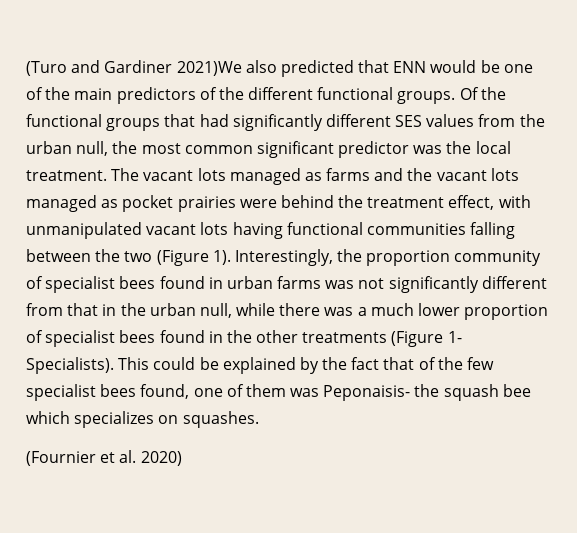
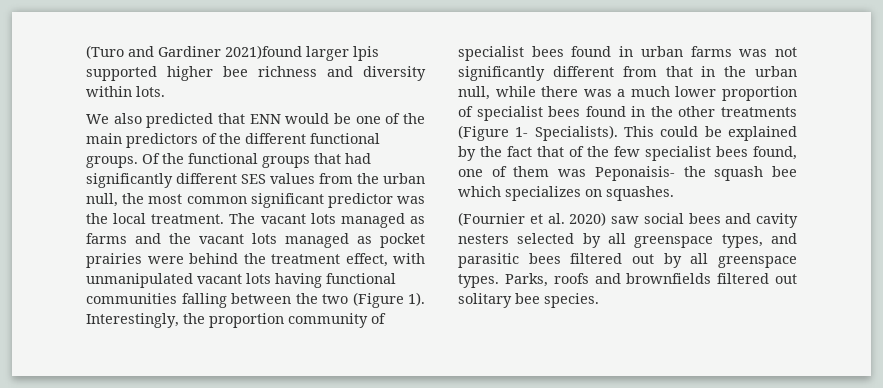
- (Turo and Gardiner 2021)We also predicted that ENN would be one of the main predictors of the different functional groups.
+ (Turo and Gardiner 2021)found larger lpis supported higher bee richness and diversity within lots.
+ We also predicted that ENN would be one of the main predictors of the different functional groups.
- (Fournier et al. 2020)
+ (Fournier et al. 2020) saw social bees and cavity nesters selected by all greenspace types, and parasitic bees filtered out by all greenspace types. Parks, roofs and brownfields filtered out solitary bee species.

